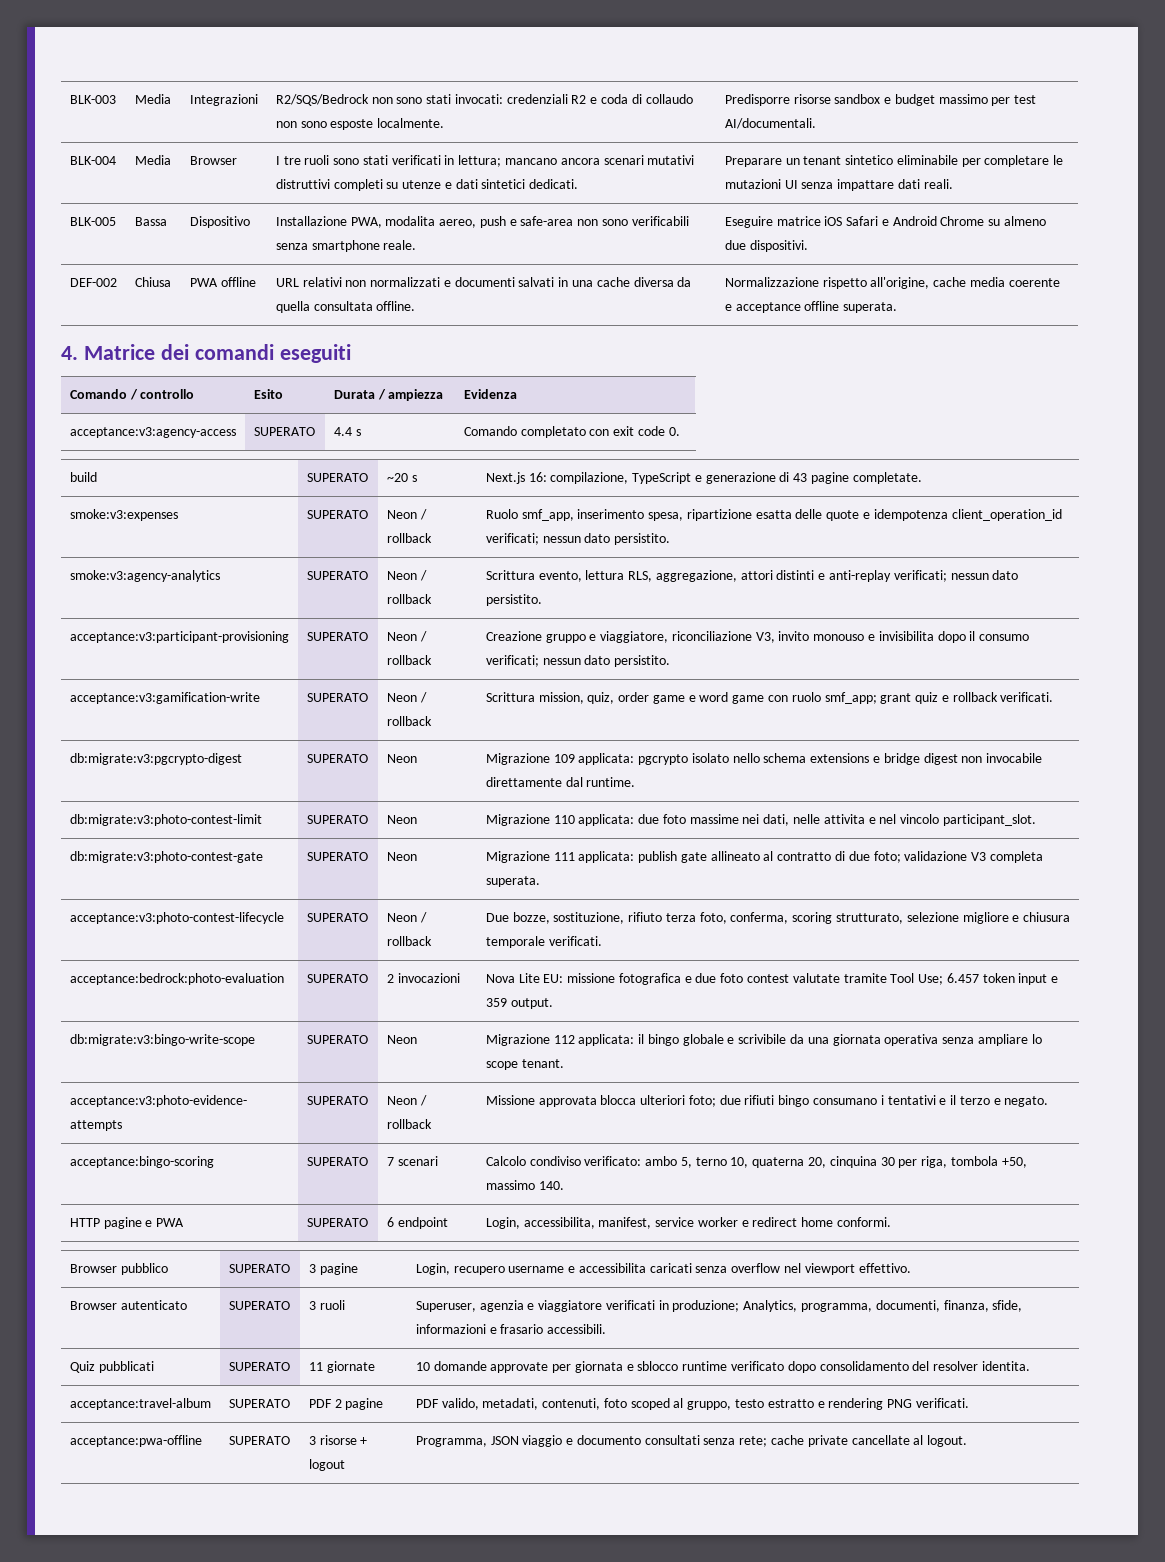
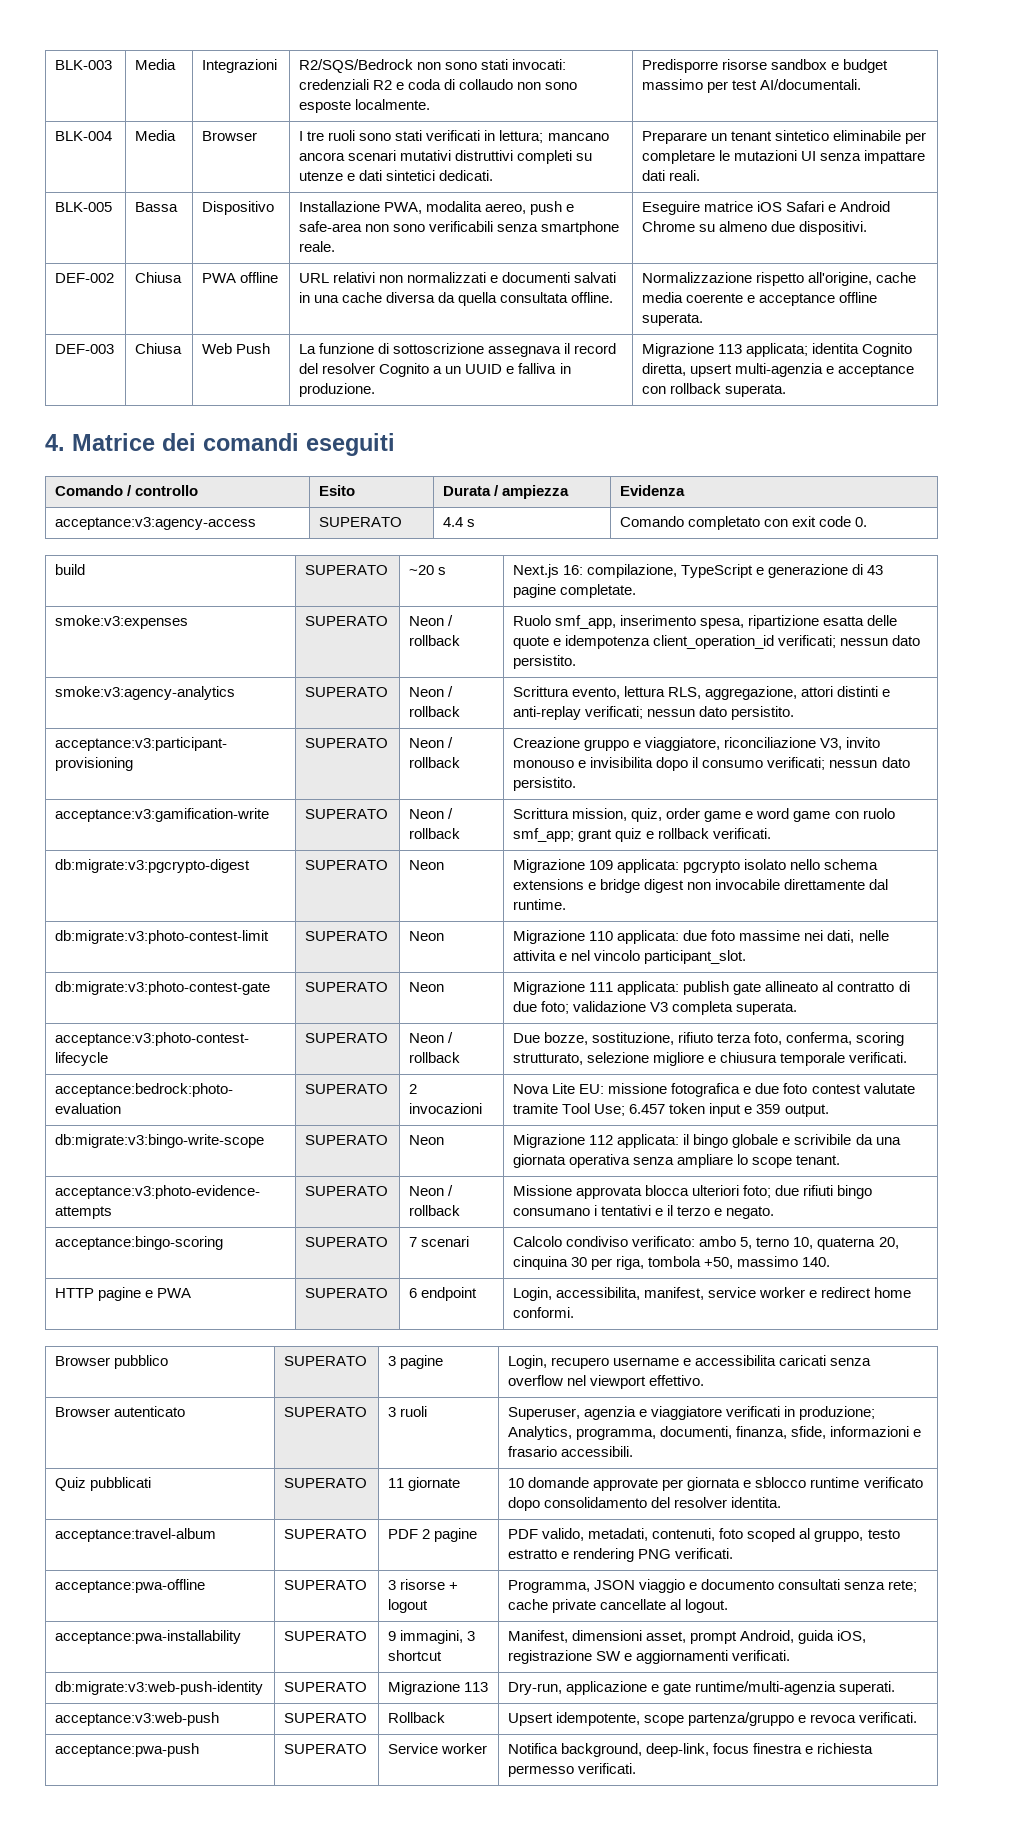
+ DEF-003 | Chiusa | Web Push | La funzione di sottoscrizione assegnava il record del resolver Cognito a un UUID e falliva in produzione. | Migrazione 113 applicata; identita Cognito diretta, upsert multi-agenzia e acceptance con rollback superata.
+ acceptance:pwa-installability | SUPERATO | 9 immagini, 3 shortcut | Manifest, dimensioni asset, prompt Android, guida iOS, registrazione SW e aggiornamenti verificati.
+ db:migrate:v3:web-push-identity | SUPERATO | Migrazione 113 | Dry-run, applicazione e gate runtime/multi-agenzia superati.
+ acceptance:v3:web-push | SUPERATO | Rollback | Upsert idempotente, scope partenza/gruppo e revoca verificati.
+ acceptance:pwa-push | SUPERATO | Service worker | Notifica background, deep-link, focus finestra e richiesta permesso verificati.

